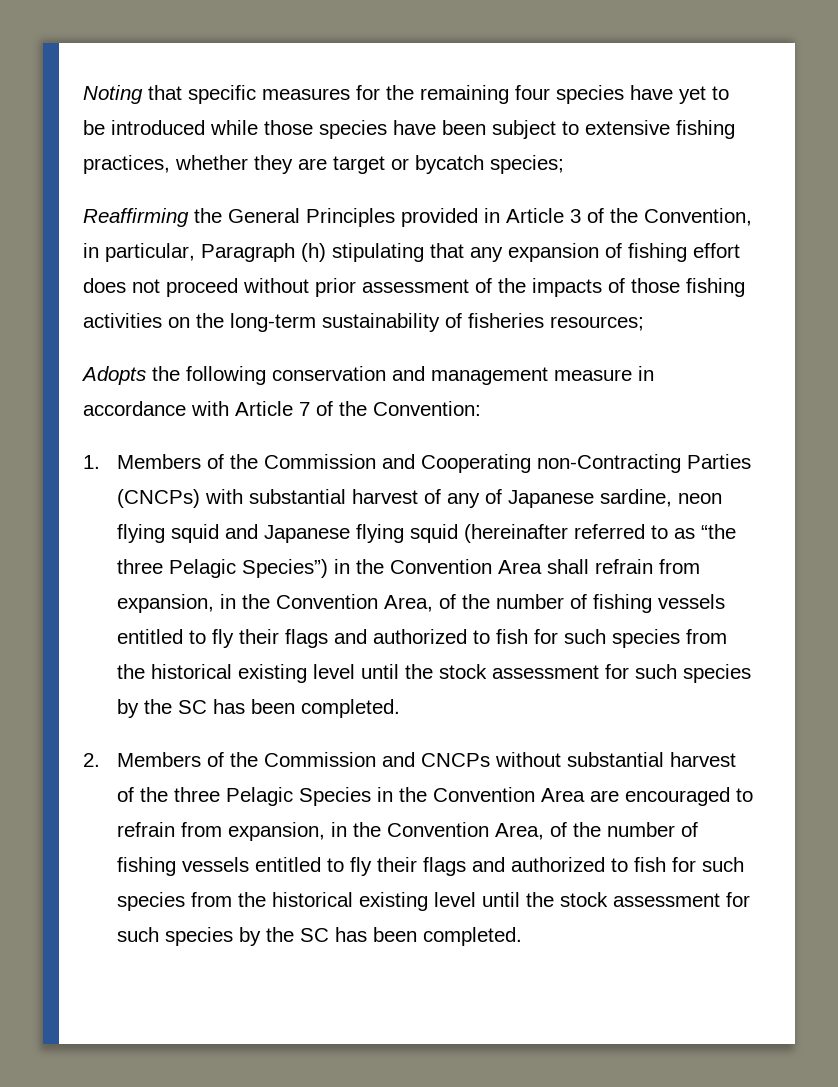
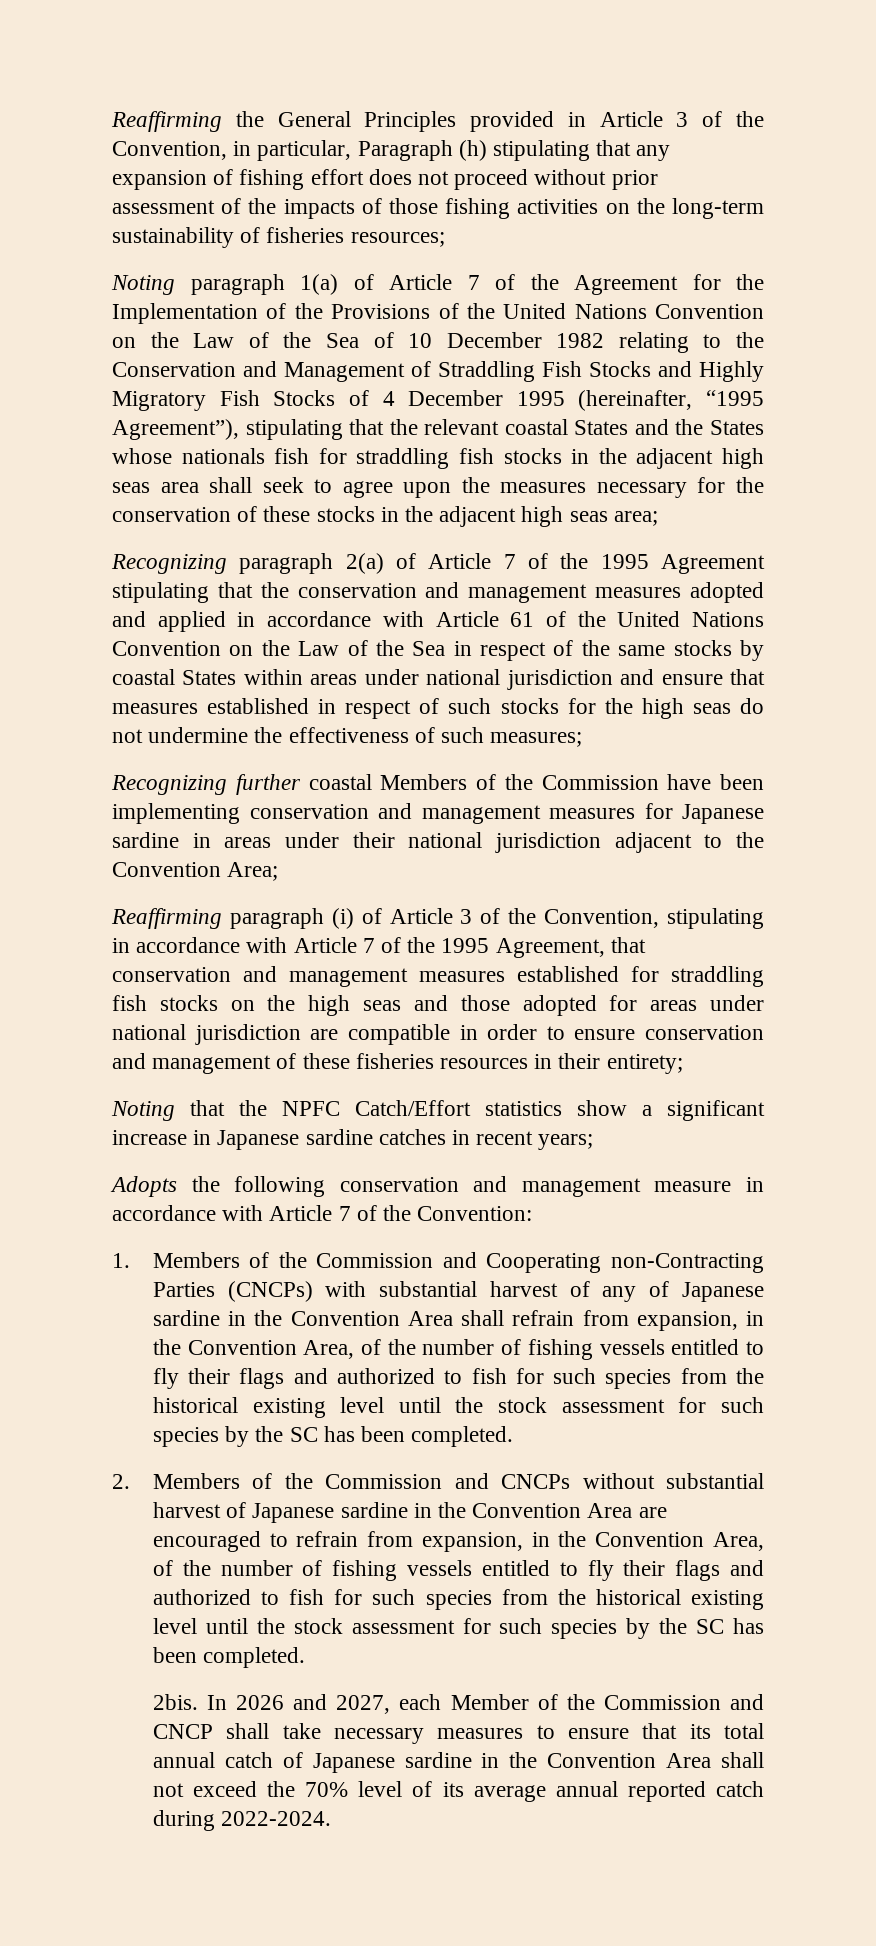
- Noting that specific measures for the remaining four species have yet to be introduced while those species have been subject to extensive fishing practices, whether they are target or bycatch species;
+ Noting paragraph 1(a) of Article 7 of the Agreement for the Implementation of the Provisions of the United Nations Convention on the Law of the Sea of 10 December 1982 relating to the Conservation and Management of Straddling Fish Stocks and Highly Migratory Fish Stocks of 4 December 1995 (hereinafter, “1995 Agreement”), stipulating that the relevant coastal States and the States whose nationals fish for straddling fish stocks in the adjacent high seas area shall seek to agree upon the measures necessary for the conservation of these stocks in the adjacent high seas area;
+ Recognizing paragraph 2(a) of Article 7 of the 1995 Agreement stipulating that the conservation and management measures adopted and applied in accordance with Article 61 of the United Nations Convention on the Law of the Sea in respect of the same stocks by coastal States within areas under national jurisdiction and ensure that measures established in respect of such stocks for the high seas do not undermine the effectiveness of such measures;
+ Recognizing further coastal Members of the Commission have been implementing conservation and management measures for Japanese sardine in areas under their national jurisdiction adjacent to the Convention Area;
+ Reaffirming paragraph (i) of Article 3 of the Convention, stipulating in accordance with Article 7 of the 1995 Agreement, that conservation and management measures established for straddling fish stocks on the high seas and those adopted for areas under national jurisdiction are compatible in order to ensure conservation and management of these fisheries resources in their entirety;
+ Noting that the NPFC Catch/Effort statistics show a significant increase in Japanese sardine catches in recent years;
- 1. Members of the Commission and Cooperating non-Contracting Parties (CNCPs) with substantial harvest of any of Japanese sardine, neon flying squid and Japanese flying squid (hereinafter referred to as “the three Pelagic Species”) in the Convention Area shall refrain from expansion, in the Convention Area, of the number of fishing vessels entitled to fly their flags and authorized to fish for such species from the historical existing level until the stock assessment for such species by the SC has been completed.
+ 1. Members of the Commission and Cooperating non-Contracting Parties (CNCPs) with substantial harvest of any of Japanese sardine in the Convention Area shall refrain from expansion, in the Convention Area, of the number of fishing vessels entitled to fly their flags and authorized to fish for such species from the historical existing level until the stock assessment for such species by the SC has been completed.
- 2. Members of the Commission and CNCPs without substantial harvest of the three Pelagic Species in the Convention Area are encouraged to refrain from expansion, in the Convention Area, of the number of fishing vessels entitled to fly their flags and authorized to fish for such species from the historical existing level until the stock assessment for such species by the SC has been completed.
+ 2. Members of the Commission and CNCPs without substantial harvest of Japanese sardine in the Convention Area are encouraged to refrain from expansion, in the Convention Area, of the number of fishing vessels entitled to fly their flags and authorized to fish for such species from the historical existing level until the stock assessment for such species by the SC has been completed.
+ 2bis. In 2026 and 2027, each Member of the Commission and CNCP shall take necessary measures to ensure that its total annual catch of Japanese sardine in the Convention Area shall not exceed the 70% level of its average annual reported catch during 2022-2024.

